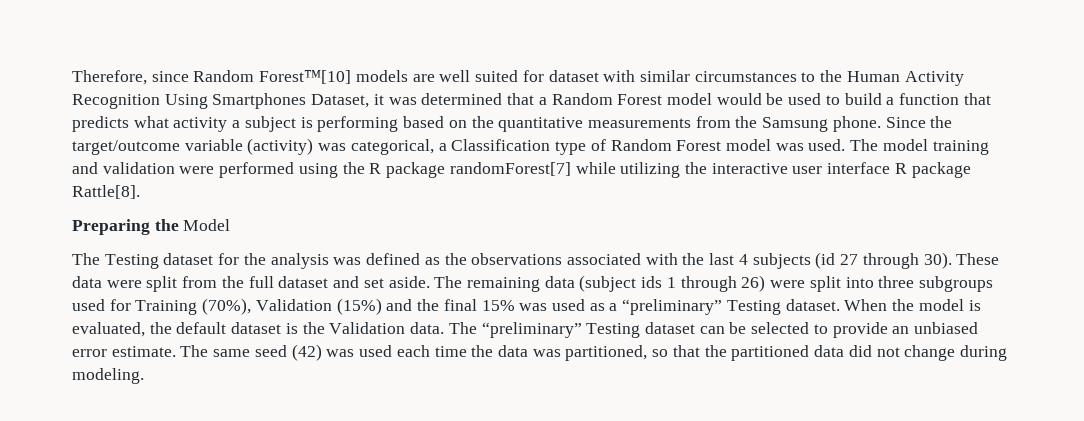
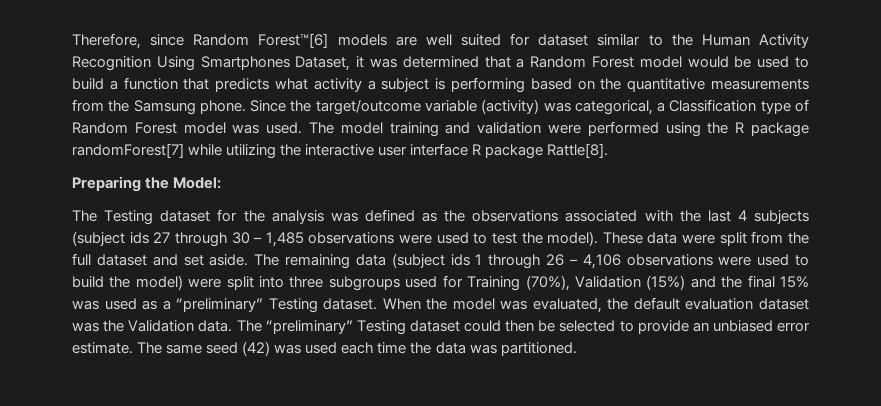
- Therefore, since Random Forest™[10] models are well suited for dataset with similar circumstances to the Human Activity Recognition Using Smartphones Dataset, it was determined that a Random Forest model would be used to build a function that predicts what activity a subject is performing based on the quantitative measurements from the Samsung phone.
+ Therefore, since Random Forest™[6] models are well suited for dataset similar to the Human Activity Recognition Using Smartphones Dataset, it was determined that a Random Forest model would be used to build a function that predicts what activity a subject is performing based on the quantitative measurements from the Samsung phone.
- Preparing the Model
+ Preparing the Model:
- The Testing dataset for the analysis was defined as the observations associated with the last 4 subjects (id 27 through 30).
+ The Testing dataset for the analysis was defined as the observations associated with the last 4 subjects (subject ids 27 through 30 – 1,485 observations were used to test the model).
- The remaining data (subject ids 1 through 26) were split into three subgroups used for Training (70%), Validation (15%) and the final 15% was used as a “preliminary” Testing dataset.
+ The remaining data (subject ids 1 through 26 – 4,106 observations were used to build the model) were split into three subgroups used for Training (70%), Validation (15%) and the final 15% was used as a “preliminary” Testing dataset.
- When the model is evaluated, the default dataset is the Validation data.
+ When the model was evaluated, the default evaluation dataset was the Validation data.
- The “preliminary” Testing dataset can be selected to provide an unbiased error estimate.
+ The “preliminary” Testing dataset could then be selected to provide an unbiased error estimate.
- The same seed (42) was used each time the data was partitioned, so that the partitioned data did not change during modeling.
+ The same seed (42) was used each time the data was partitioned.

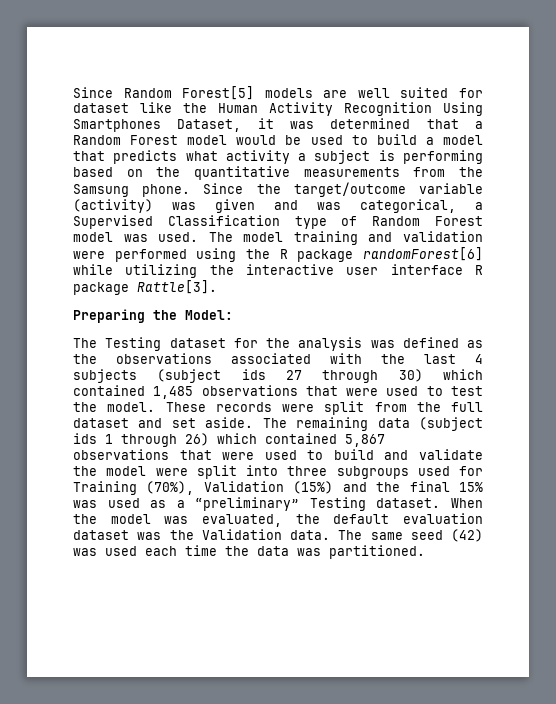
- Therefore, since Random Forest™[6] models are well suited for dataset similar to the Human Activity Recognition Using Smartphones Dataset, it was determined that a Random Forest model would be used to build a function that predicts what activity a subject is performing based on the quantitative measurements from the Samsung phone.
+ Since Random Forest[5] models are well suited for dataset like the Human Activity Recognition Using Smartphones Dataset, it was determined that a Random Forest model would be used to build a model that predicts what activity a subject is performing based on the quantitative measurements from the Samsung phone.
- Since the target/outcome variable (activity) was categorical, a Classification type of Random Forest model was used.
+ Since the target/outcome variable (activity) was given and was categorical, a Supervised Classification type of Random Forest model was used.
- The model training and validation were performed using the R package randomForest[7] while utilizing the interactive user interface R package Rattle[8].
+ The model training and validation were performed using the R package randomForest[6] while utilizing the interactive user interface R package Rattle[3].
- The Testing dataset for the analysis was defined as the observations associated with the last 4 subjects (subject ids 27 through 30 – 1,485 observations were used to test the model). These data were split from the full dataset and set aside.
+ The Testing dataset for the analysis was defined as the observations associated with the last 4 subjects (subject ids 27 through 30) which contained 1,485 observations that were used to test the model. These records were split from the full dataset and set aside.
- The remaining data (subject ids 1 through 26 – 4,106 observations were used to build the model) were split into three subgroups used for Training (70%), Validation (15%) and the final 15% was used as a “preliminary” Testing dataset.
+ The remaining data (subject ids 1 through 26) which contained 5,867 observations that were used to build and validate the model were split into three subgroups used for Training (70%), Validation (15%) and the final 15% was used as a “preliminary” Testing dataset.
- The “preliminary” Testing dataset could then be selected to provide an unbiased error estimate. The same seed (42) was used each time the data was partitioned.
+ The same seed (42) was used each time the data was partitioned.

